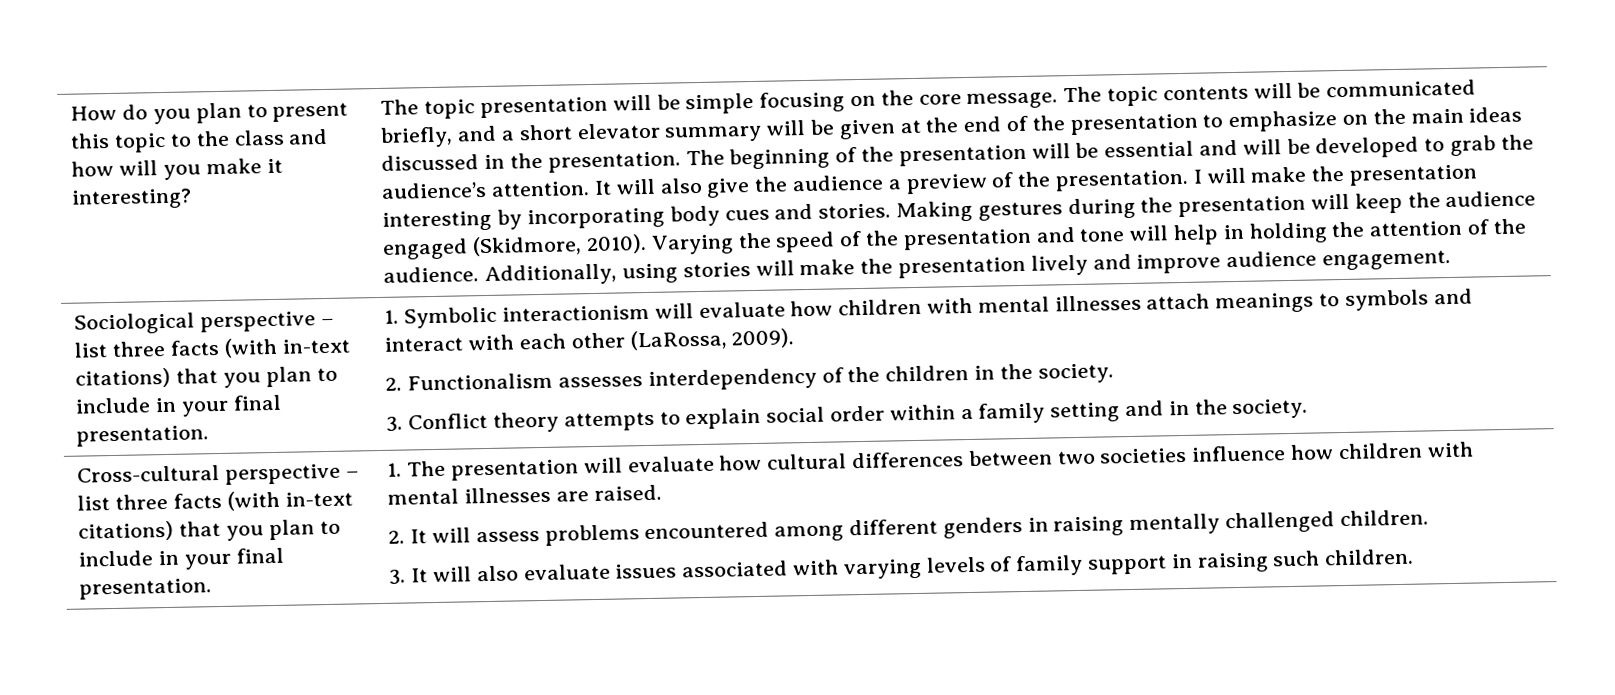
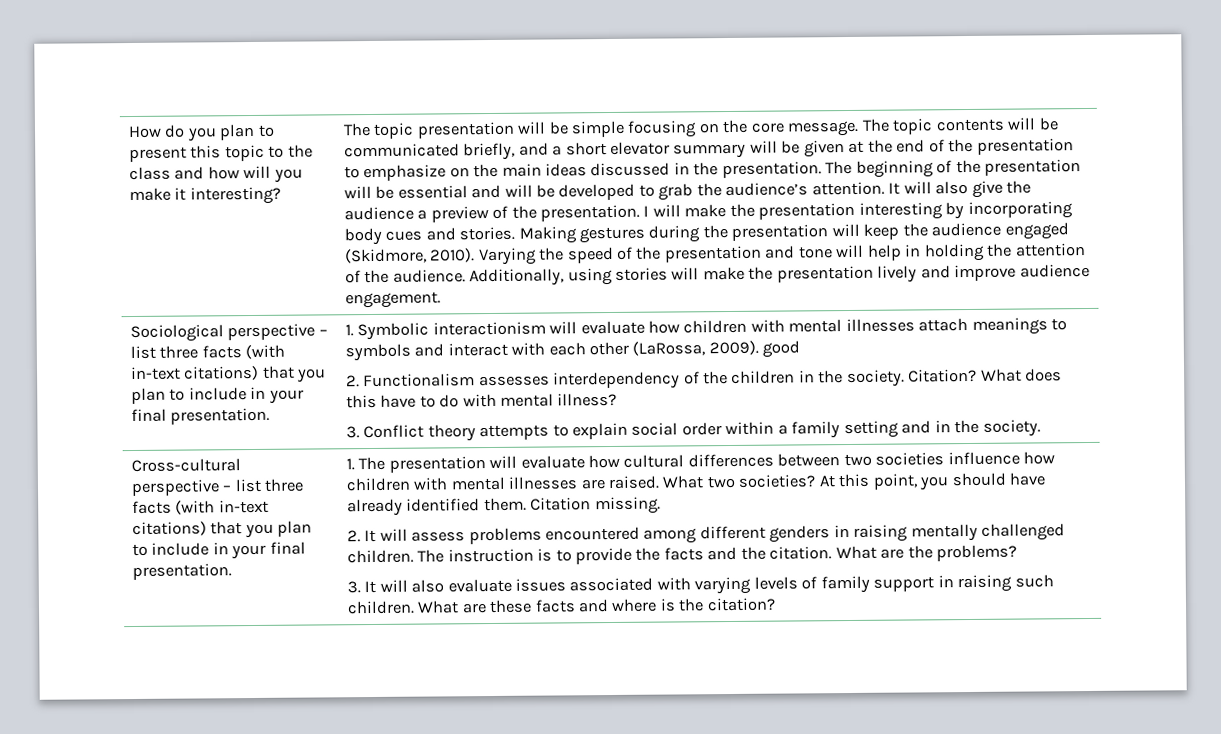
- 1. Symbolic interactionism will evaluate how children with mental illnesses attach meanings to symbols and interact with each other (LaRossa, 2009).
+ 1. Symbolic interactionism will evaluate how children with mental illnesses attach meanings to symbols and interact with each other (LaRossa, 2009). good
+ Citation? What does this have to do with mental illness?
+ What two societies? At this point, you should have already identified them. Citation missing.
+ The instruction is to provide the facts and the citation. What are the problems?
+ What are these facts and where is the citation?

